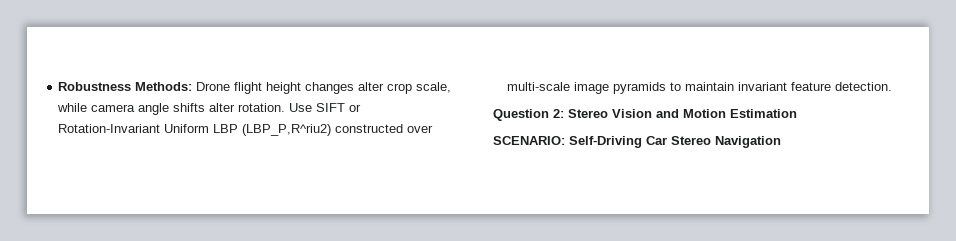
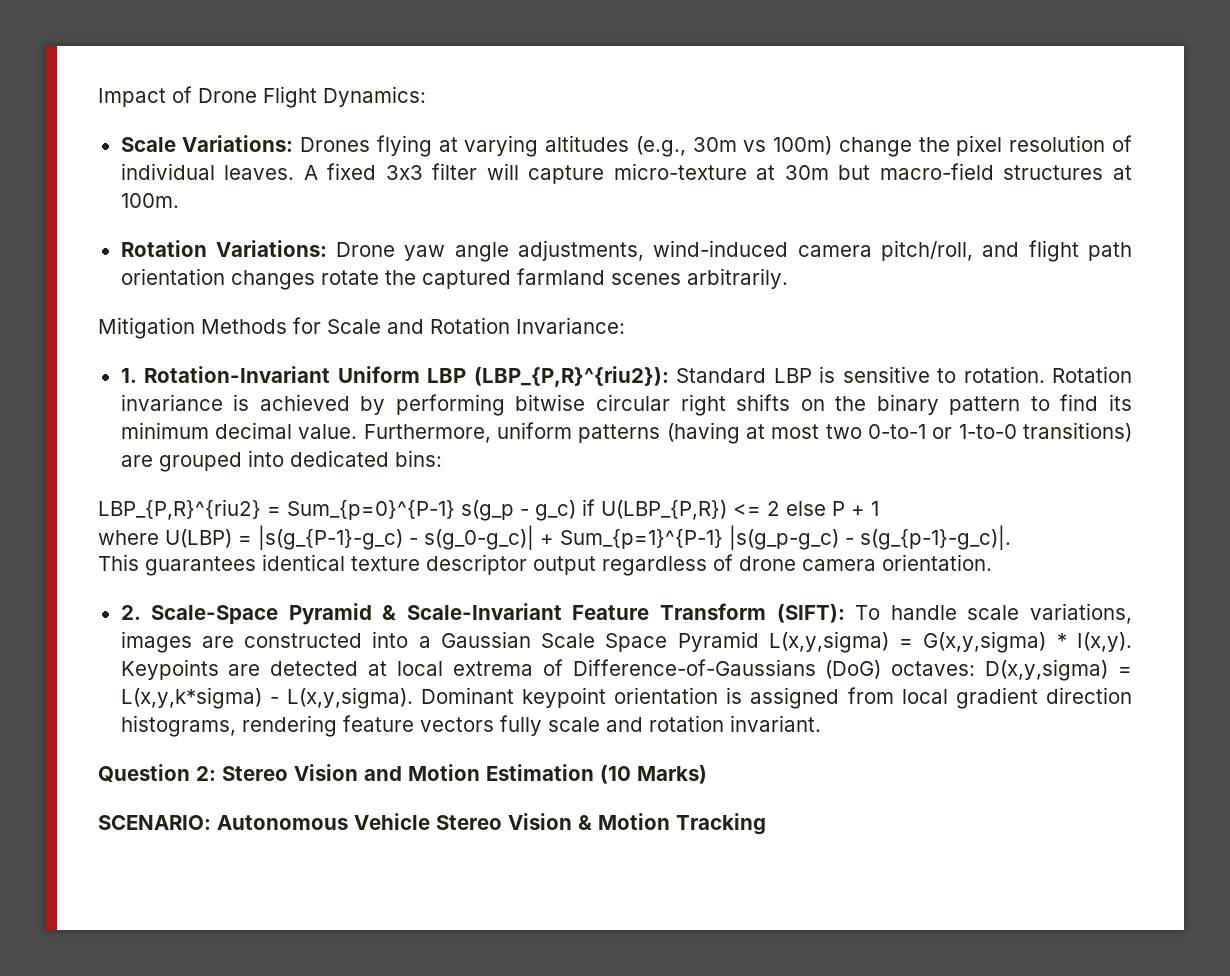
- Robustness Methods: Drone flight height changes alter crop scale, while camera angle shifts alter rotation. Use SIFT or Rotation-Invariant Uniform LBP (LBP_P,R^riu2) constructed over multi-scale image pyramids to maintain invariant feature detection.
+ Impact of Drone Flight Dynamics:
+ Scale Variations: Drones flying at varying altitudes (e.g., 30m vs 100m) change the pixel resolution of individual leaves. A fixed 3x3 filter will capture micro-texture at 30m but macro-field structures at 100m.
+ Rotation Variations: Drone yaw angle adjustments, wind-induced camera pitch/roll, and flight path orientation changes rotate the captured farmland scenes arbitrarily.
+ Mitigation Methods for Scale and Rotation Invariance:
+ 1. Rotation-Invariant Uniform LBP (LBP_{P,R}^{riu2}): Standard LBP is sensitive to rotation. Rotation invariance is achieved by performing bitwise circular right shifts on the binary pattern to find its minimum decimal value. Furthermore, uniform patterns (having at most two 0-to-1 or 1-to-0 transitions) are grouped into dedicated bins:
+ LBP_{P,R}^{riu2} = Sum_{p=0}^{P-1} s(g_p - g_c) if U(LBP_{P,R}) <= 2 else P + 1
+ where U(LBP) = |s(g_{P-1}-g_c) - s(g_0-g_c)| + Sum_{p=1}^{P-1} |s(g_p-g_c) - s(g_{p-1}-g_c)|.
+ This guarantees identical texture descriptor output regardless of drone camera orientation.
+ 2. Scale-Space Pyramid & Scale-Invariant Feature Transform (SIFT): To handle scale variations, images are constructed into a Gaussian Scale Space Pyramid L(x,y,sigma) = G(x,y,sigma) * I(x,y). Keypoints are detected at local extrema of Difference-of-Gaussians (DoG) octaves: D(x,y,sigma) = L(x,y,k*sigma) - L(x,y,sigma). Dominant keypoint orientation is assigned from local gradient direction histograms, rendering feature vectors fully scale and rotation invariant.
- Question 2: Stereo Vision and Motion Estimation
+ Question 2: Stereo Vision and Motion Estimation (10 Marks)
- SCENARIO: Self-Driving Car Stereo Navigation
+ SCENARIO: Autonomous Vehicle Stereo Vision & Motion Tracking

